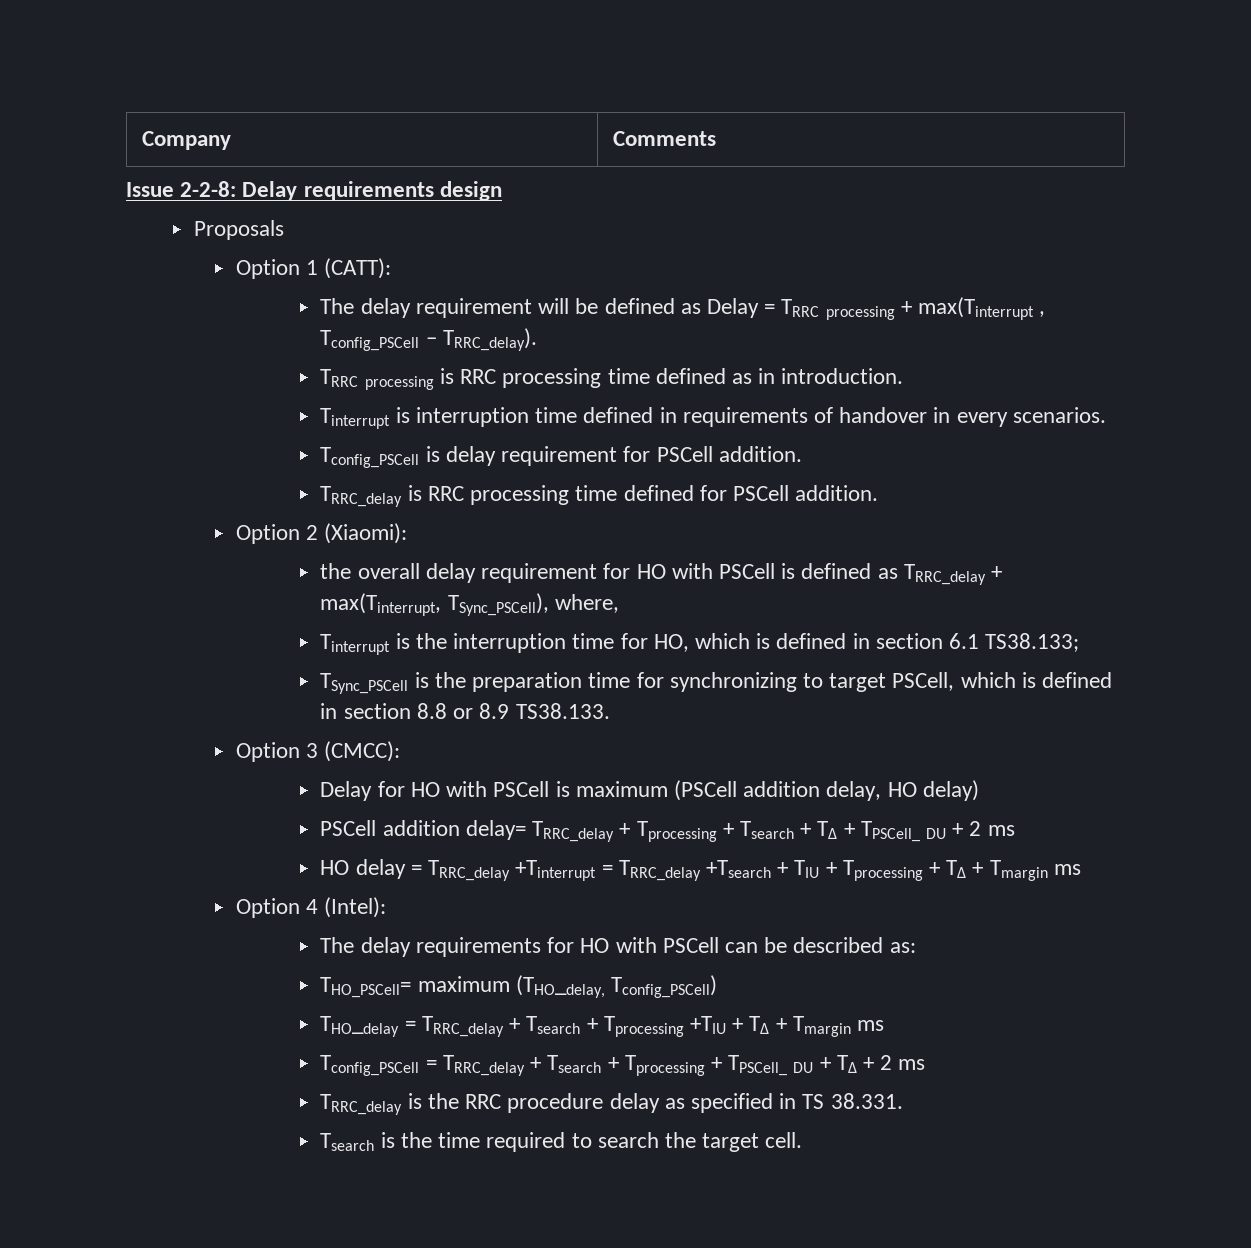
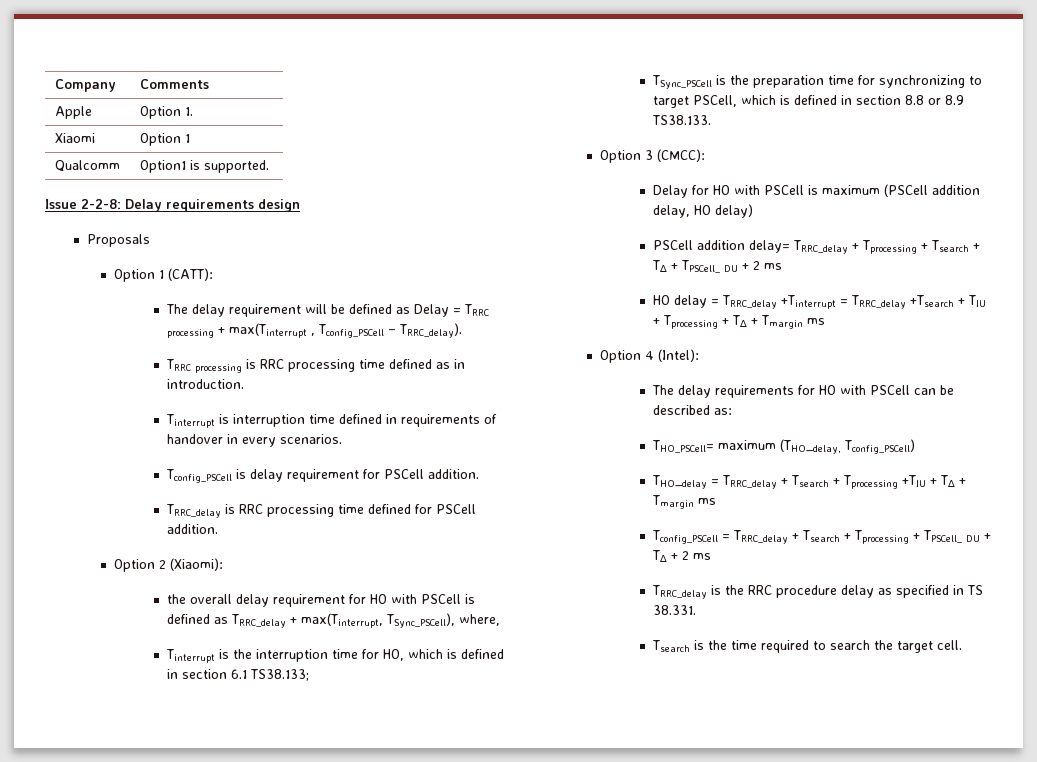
+ Apple | Option 1.
+ Xiaomi | Option 1
+ Qualcomm | Option1 is supported.

